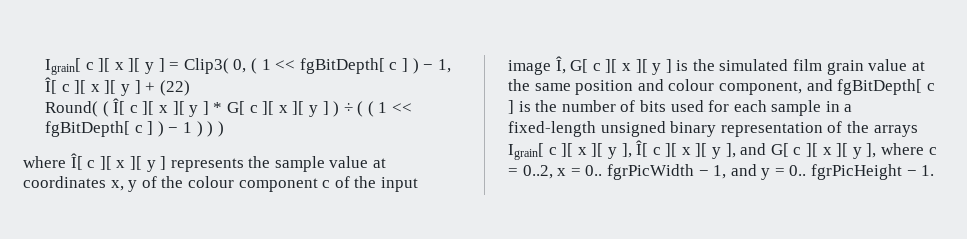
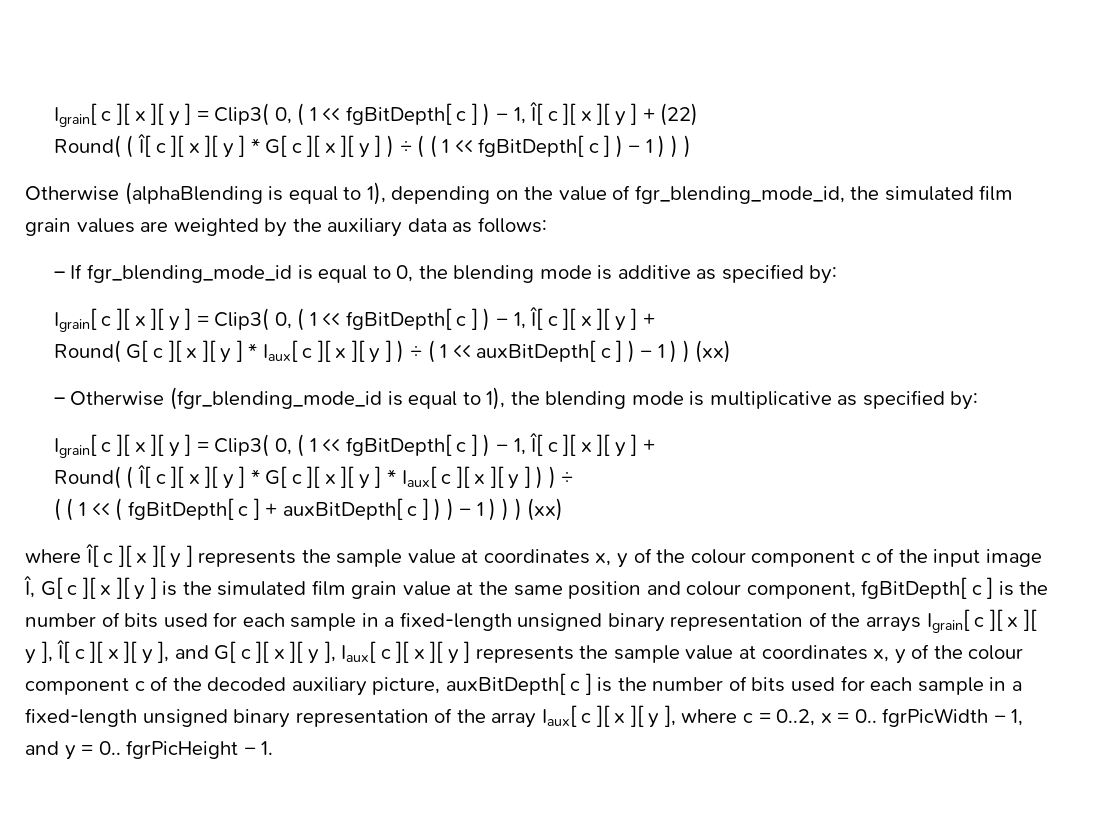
+ Otherwise (alphaBlending is equal to 1), depending on the value of fgr_blending_mode_id, the simulated film grain values are weighted by the auxiliary data as follows:
+ – If fgr_blending_mode_id is equal to 0, the blending mode is additive as specified by:
+ Igrain[ c ][ x ][ y ] = Clip3( 0, ( 1 << fgBitDepth[ c ] ) − 1, Î[ c ][ x ][ y ] +
+ Round( G[ c ][ x ][ y ] * Iaux[ c ][ x ][ y ] ) ÷ ( 1 << auxBitDepth[ c ] ) − 1 ) ) (xx)
+ – Otherwise (fgr_blending_mode_id is equal to 1), the blending mode is multiplicative as specified by:
+ Igrain[ c ][ x ][ y ] = Clip3( 0, ( 1 << fgBitDepth[ c ] ) − 1, Î[ c ][ x ][ y ] +
+ Round( ( Î[ c ][ x ][ y ] * G[ c ][ x ][ y ] * Iaux[ c ][ x ][ y ] ) ) ÷
+ ( ( 1 << ( fgBitDepth[ c ] + auxBitDepth[ c ] ) ) − 1 ) ) ) (xx)
- where Î[ c ][ x ][ y ] represents the sample value at coordinates x, y of the colour component c of the input image Î, G[ c ][ x ][ y ] is the simulated film grain value at the same position and colour component, and fgBitDepth[ c ] is the number of bits used for each sample in a fixed-length unsigned binary representation of the arrays Igrain[ c ][ x ][ y ], Î[ c ][ x ][ y ], and G[ c ][ x ][ y ], where c = 0..2, x = 0.. fgrPicWidth − 1, and y = 0.. fgrPicHeight − 1.
+ where Î[ c ][ x ][ y ] represents the sample value at coordinates x, y of the colour component c of the input image Î, G[ c ][ x ][ y ] is the simulated film grain value at the same position and colour component, fgBitDepth[ c ] is the number of bits used for each sample in a fixed-length unsigned binary representation of the arrays Igrain[ c ][ x ][ y ], Î[ c ][ x ][ y ], and G[ c ][ x ][ y ], Iaux[ c ][ x ][ y ] represents the sample value at coordinates x, y of the colour component c of the decoded auxiliary picture, auxBitDepth[ c ] is the number of bits used for each sample in a fixed-length unsigned binary representation of the array Iaux[ c ][ x ][ y ], where c = 0..2, x = 0.. fgrPicWidth − 1, and y = 0.. fgrPicHeight − 1.

